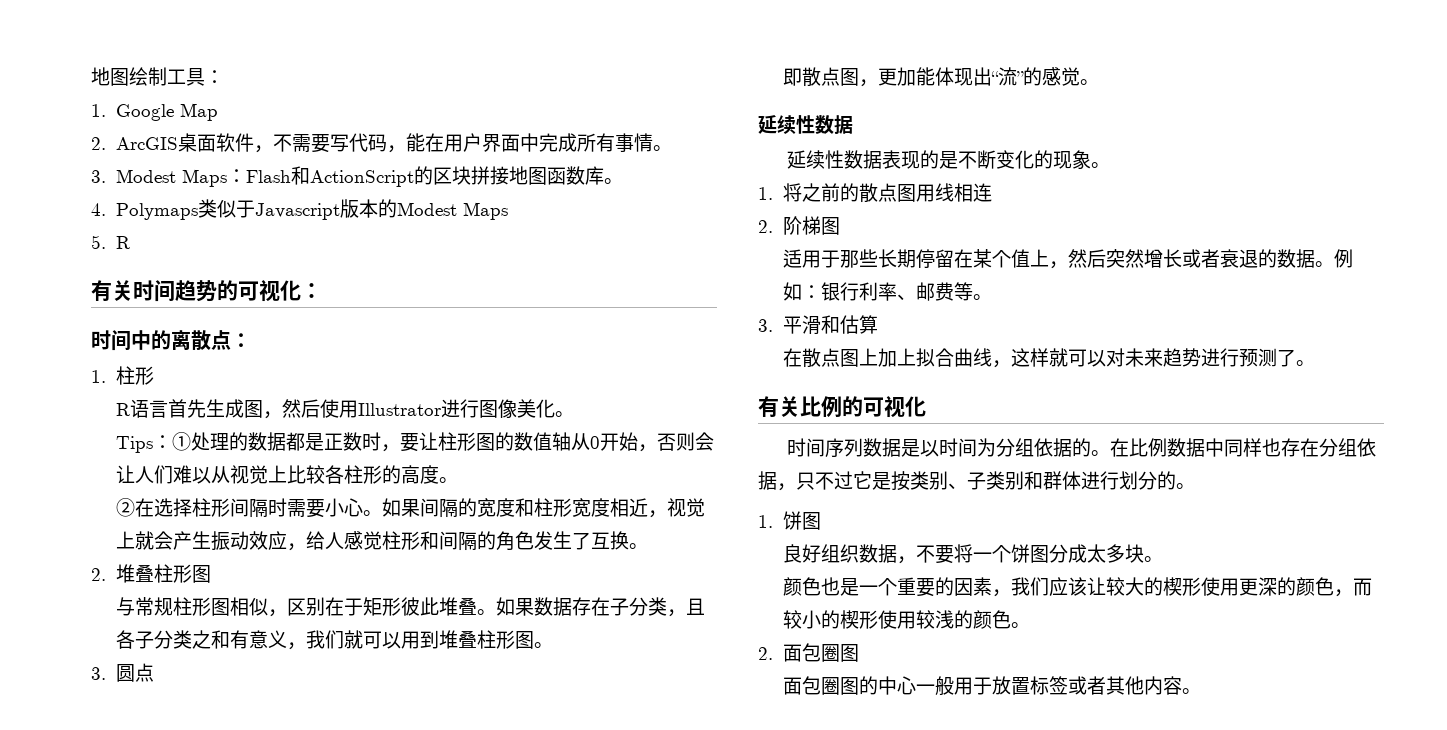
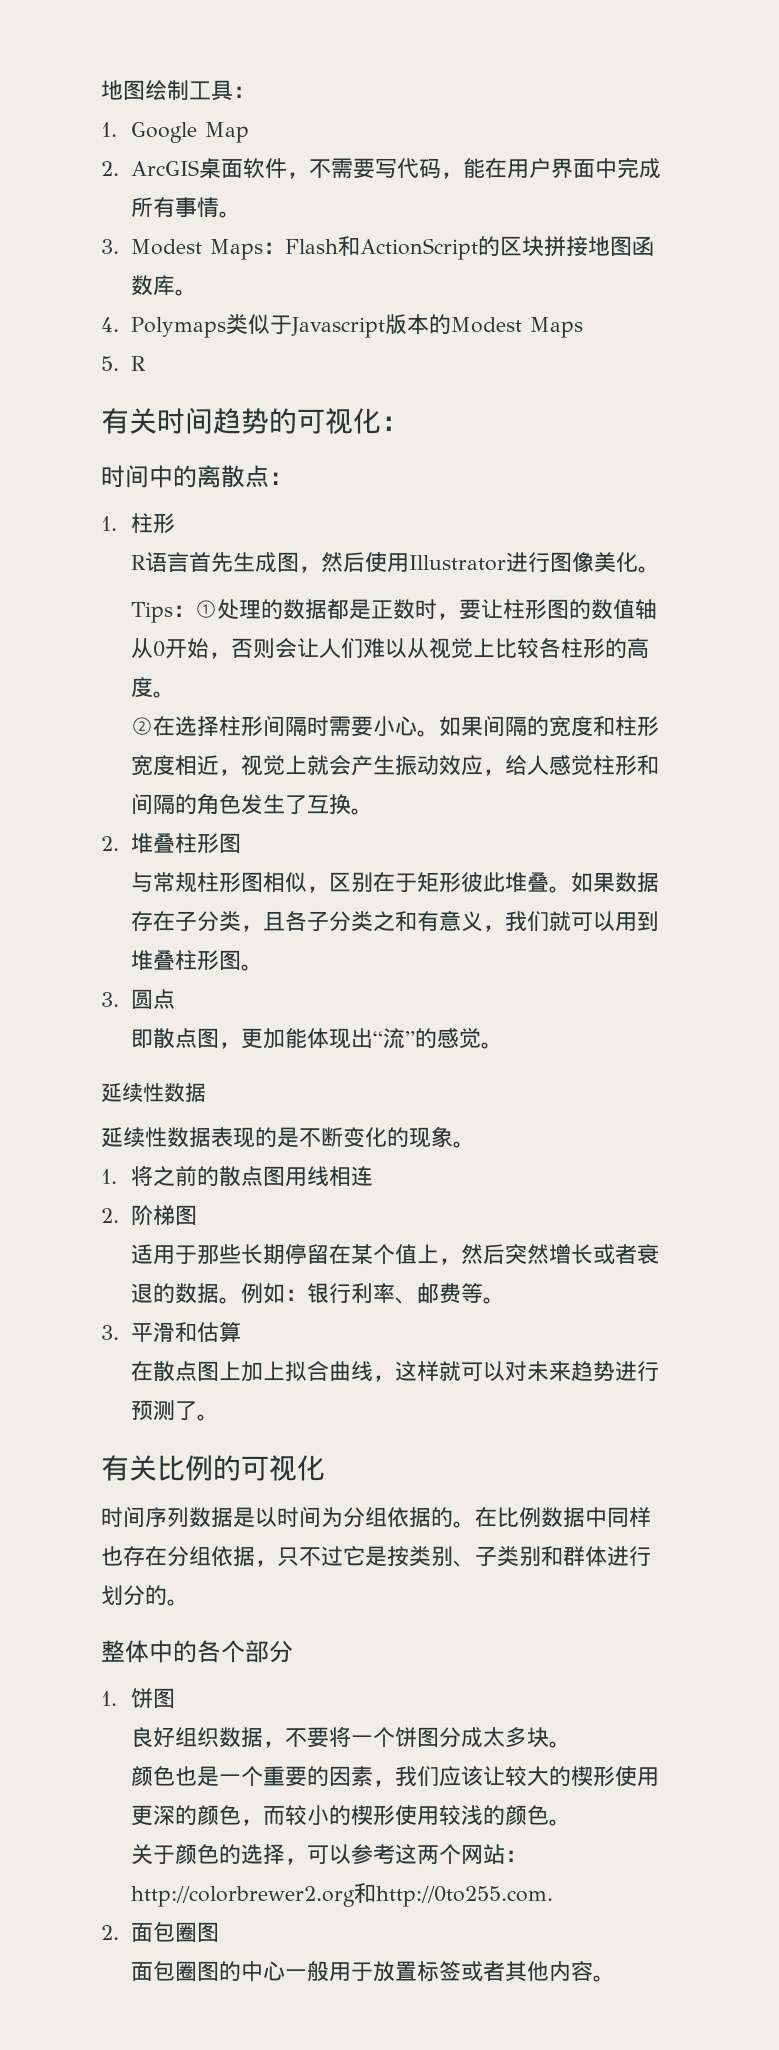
+ 整体中的各个部分
+ 关于颜色的选择，可以参考这两个网站：http://colorbrewer2.org和http://0to255.com.

